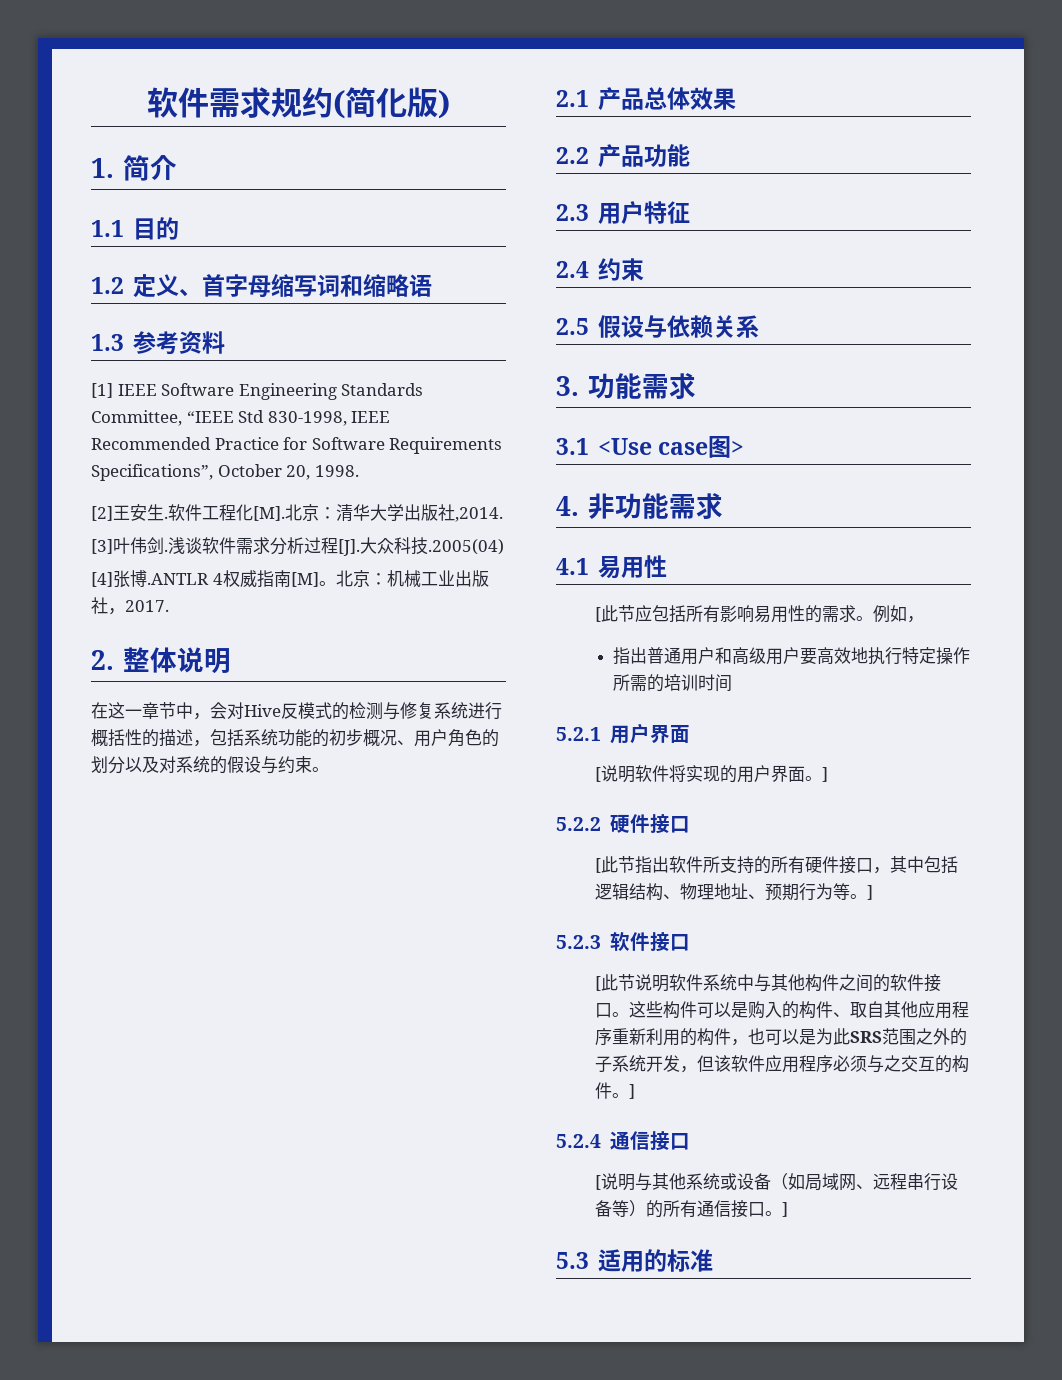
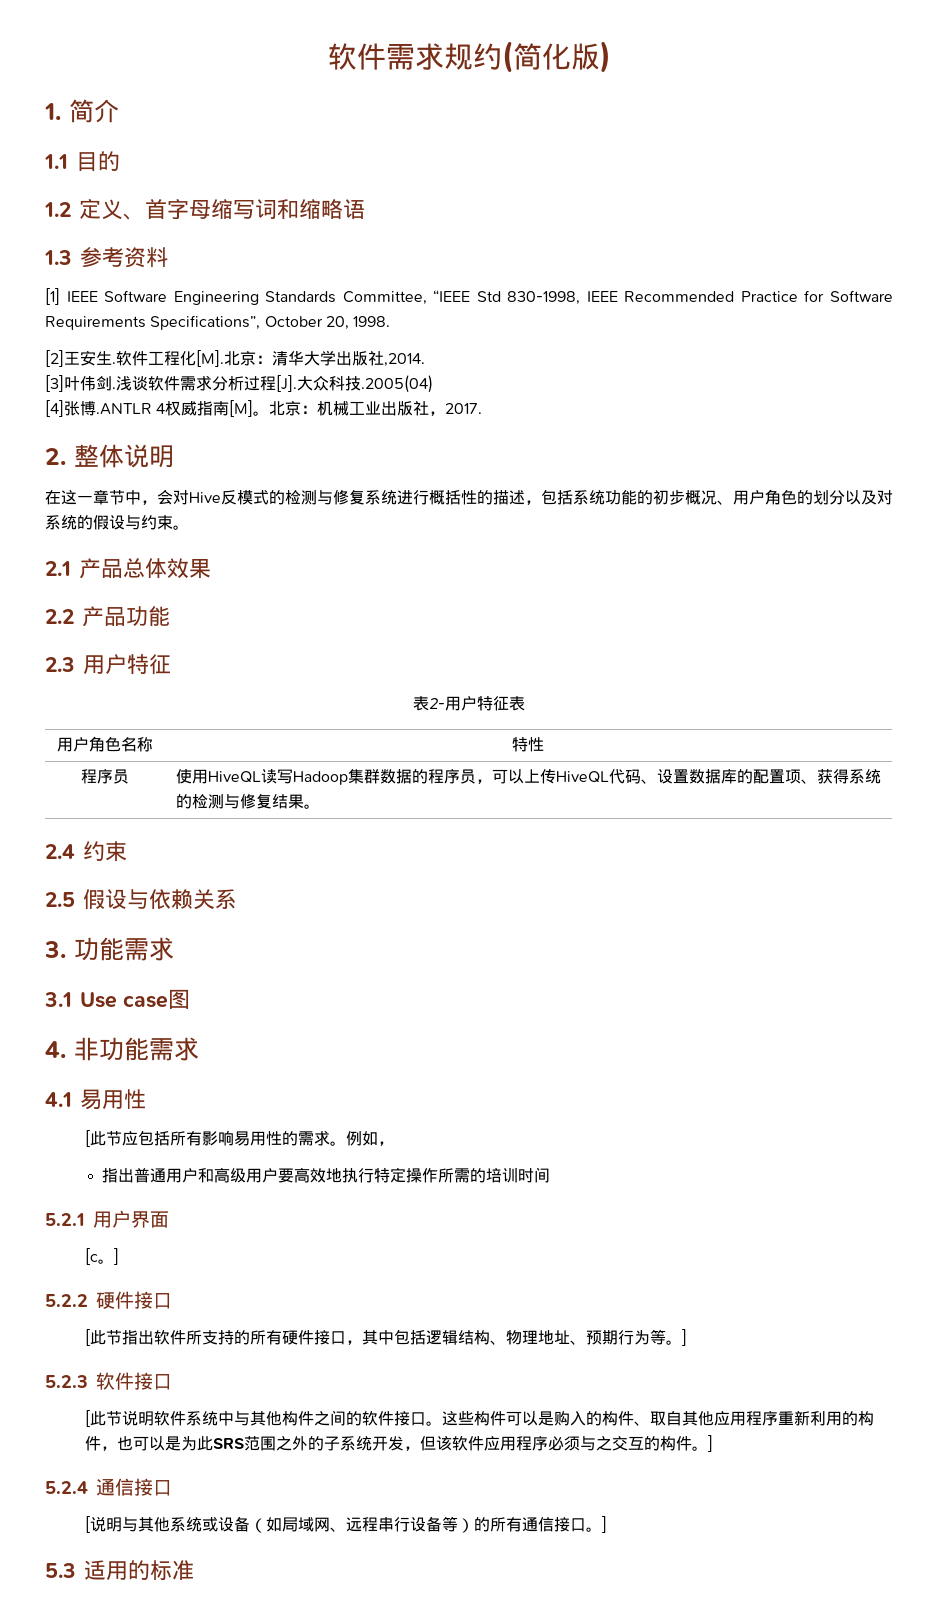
+ 表2-用户特征表
+ 用户角色名称 | 特性
+ 程序员 | 使用HiveQL读写Hadoop集群数据的程序员，可以上传HiveQL代码、设置数据库的配置项、获得系统的检测与修复结果。
- 3.1 <Use case图>
+ 3.1 Use case图
- [说明软件将实现的用户界面。]
+ [c。]

